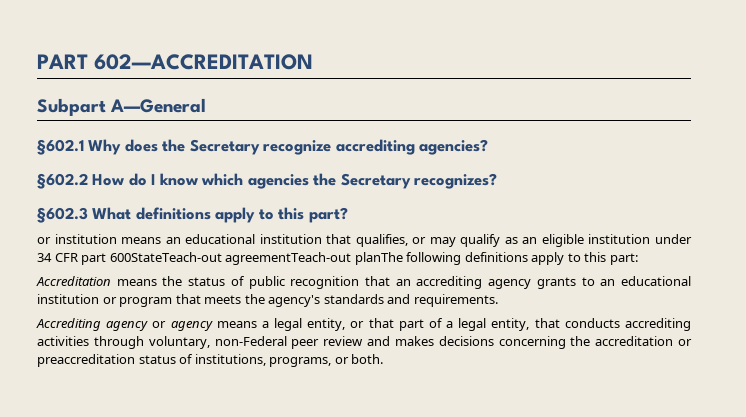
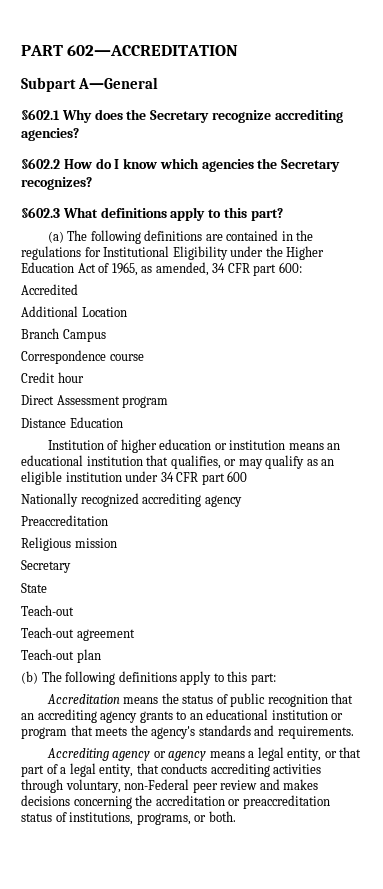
- or institution means an educational institution that qualifies, or may qualify as an eligible institution under 34 CFR part 600StateTeach-out agreementTeach-out planThe following definitions apply to this part:
+ (a) The following definitions are contained in the regulations for Institutional Eligibility under the Higher Education Act of 1965, as amended, 34 CFR part 600:
+ Accredited
+ Additional Location
+ Branch Campus
+ Correspondence course
+ Credit hour
+ Direct Assessment program
+ Distance Education
+ Institution of higher education or institution means an educational institution that qualifies, or may qualify as an eligible institution under 34 CFR part 600
+ Nationally recognized accrediting agency
+ Preaccreditation
+ Religious mission
+ Secretary
+ State
+ Teach-out
+ Teach-out agreement
+ Teach-out plan
+ (b) The following definitions apply to this part:

